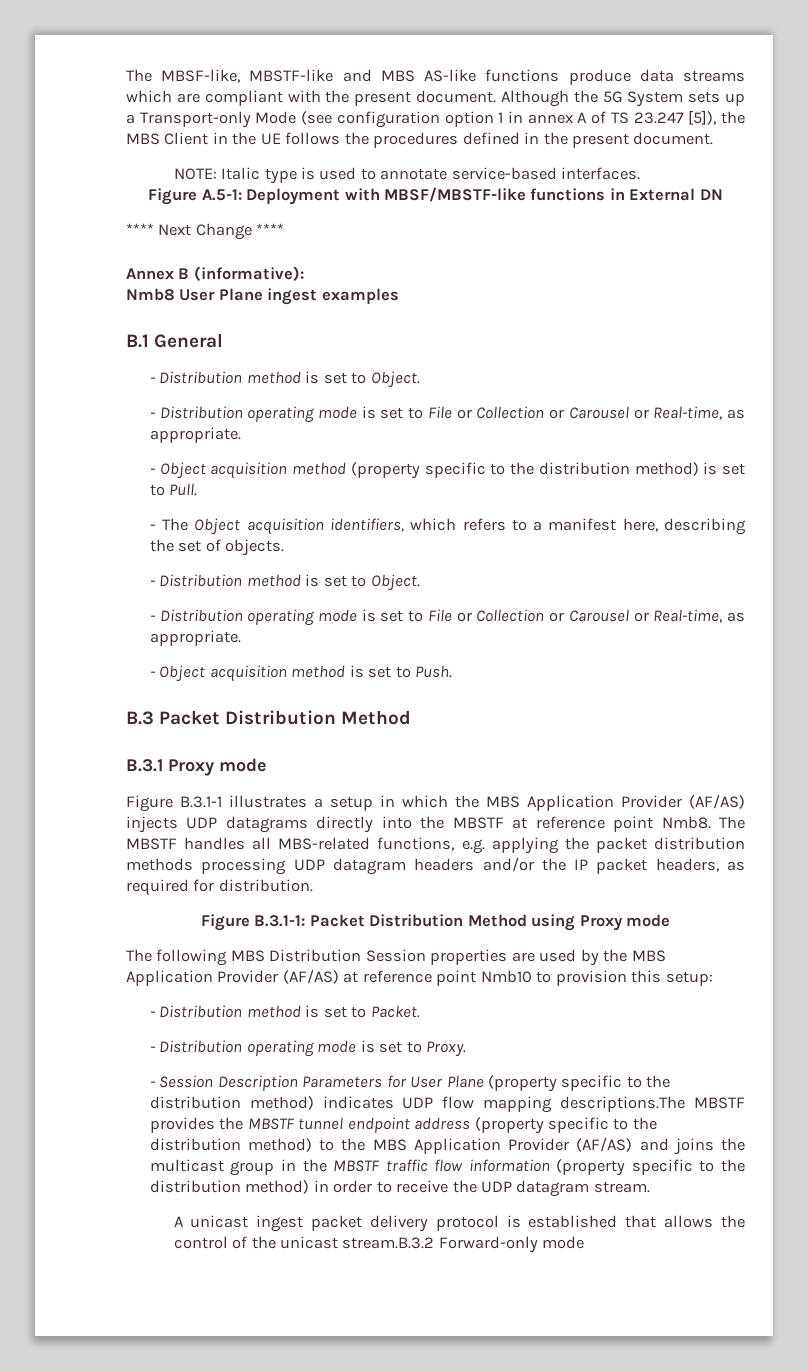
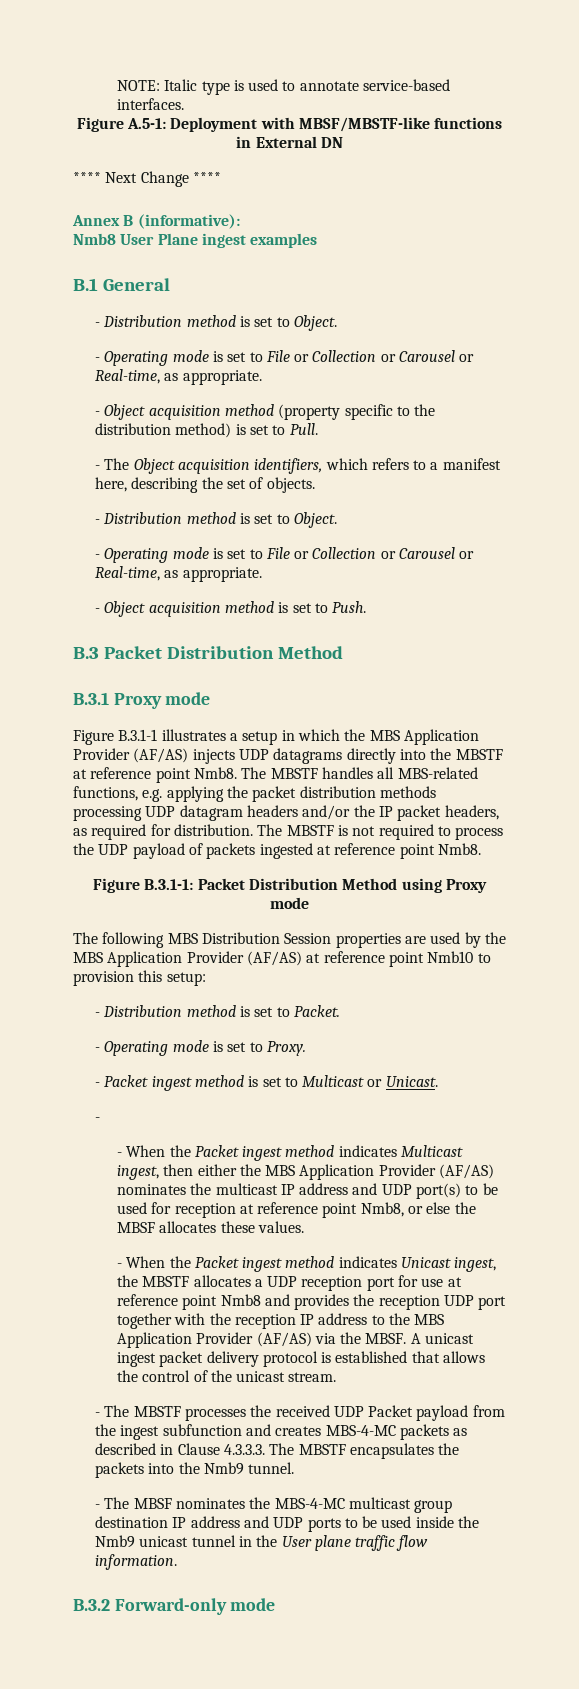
- The MBSF-like, MBSTF-like and MBS AS-like functions produce data streams which are compliant with the present document. Although the 5G System sets up a Transport-only Mode (see configuration option 1 in annex A of TS 23.247 [5]), the MBS Client in the UE follows the procedures defined in the present document.
  B.1 General
  - Distribution method is set to Object.
- - Distribution operating mode is set to File or Collection or Carousel or Real-time, as appropriate.
+ - Operating mode is set to File or Collection or Carousel or Real-time, as appropriate.
  - The Object acquisition identifiers, which refers to a manifest here, describing the set of objects.
  - Distribution method is set to Object.
- - Distribution operating mode is set to File or Collection or Carousel or Real-time, as appropriate.
+ - Operating mode is set to File or Collection or Carousel or Real-time, as appropriate.
+ The MBSTF is not required to process the UDP payload of packets ingested at reference point Nmb8.
- - Distribution operating mode is set to Proxy.
+ - Operating mode is set to Proxy.
- - Session Description Parameters for User Plane (property specific to the distribution method) indicates UDP flow mapping descriptions.The MBSTF provides the MBSTF tunnel endpoint address (property specific to the distribution method) to the MBS Application Provider (AF/AS) and joins the multicast group in the MBSTF traffic flow information (property specific to the distribution method) in order to receive the UDP datagram stream.
- A unicast ingest packet delivery protocol is established that allows the control of the unicast stream.B.3.2 Forward-only mode
+ - Packet ingest method is set to Multicast or Unicast.
+ -
+ - When the Packet ingest method indicates Multicast ingest, then either the MBS Application Provider (AF/AS) nominates the multicast IP address and UDP port(s) to be used for reception at reference point Nmb8, or else the MBSF allocates these values.
+ - When the Packet ingest method indicates Unicast ingest, the MBSTF allocates a UDP reception port for use at reference point Nmb8 and provides the reception UDP port together with the reception IP address to the MBS Application Provider (AF/AS) via the MBSF. A unicast ingest packet delivery protocol is established that allows the control of the unicast stream.
+ - The MBSTF processes the received UDP Packet payload from the ingest subfunction and creates MBS-4-MC packets as described in Clause 4.3.3.3. The MBSTF encapsulates the packets into the Nmb9 tunnel.
+ - The MBSF nominates the MBS-4-MC multicast group destination IP address and UDP ports to be used inside the Nmb9 unicast tunnel in the User plane traffic flow information.
+ B.3.2 Forward-only mode

